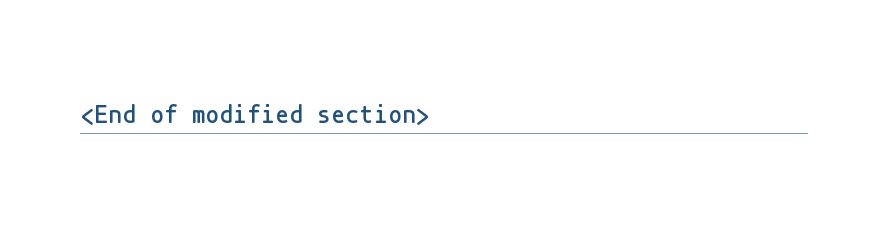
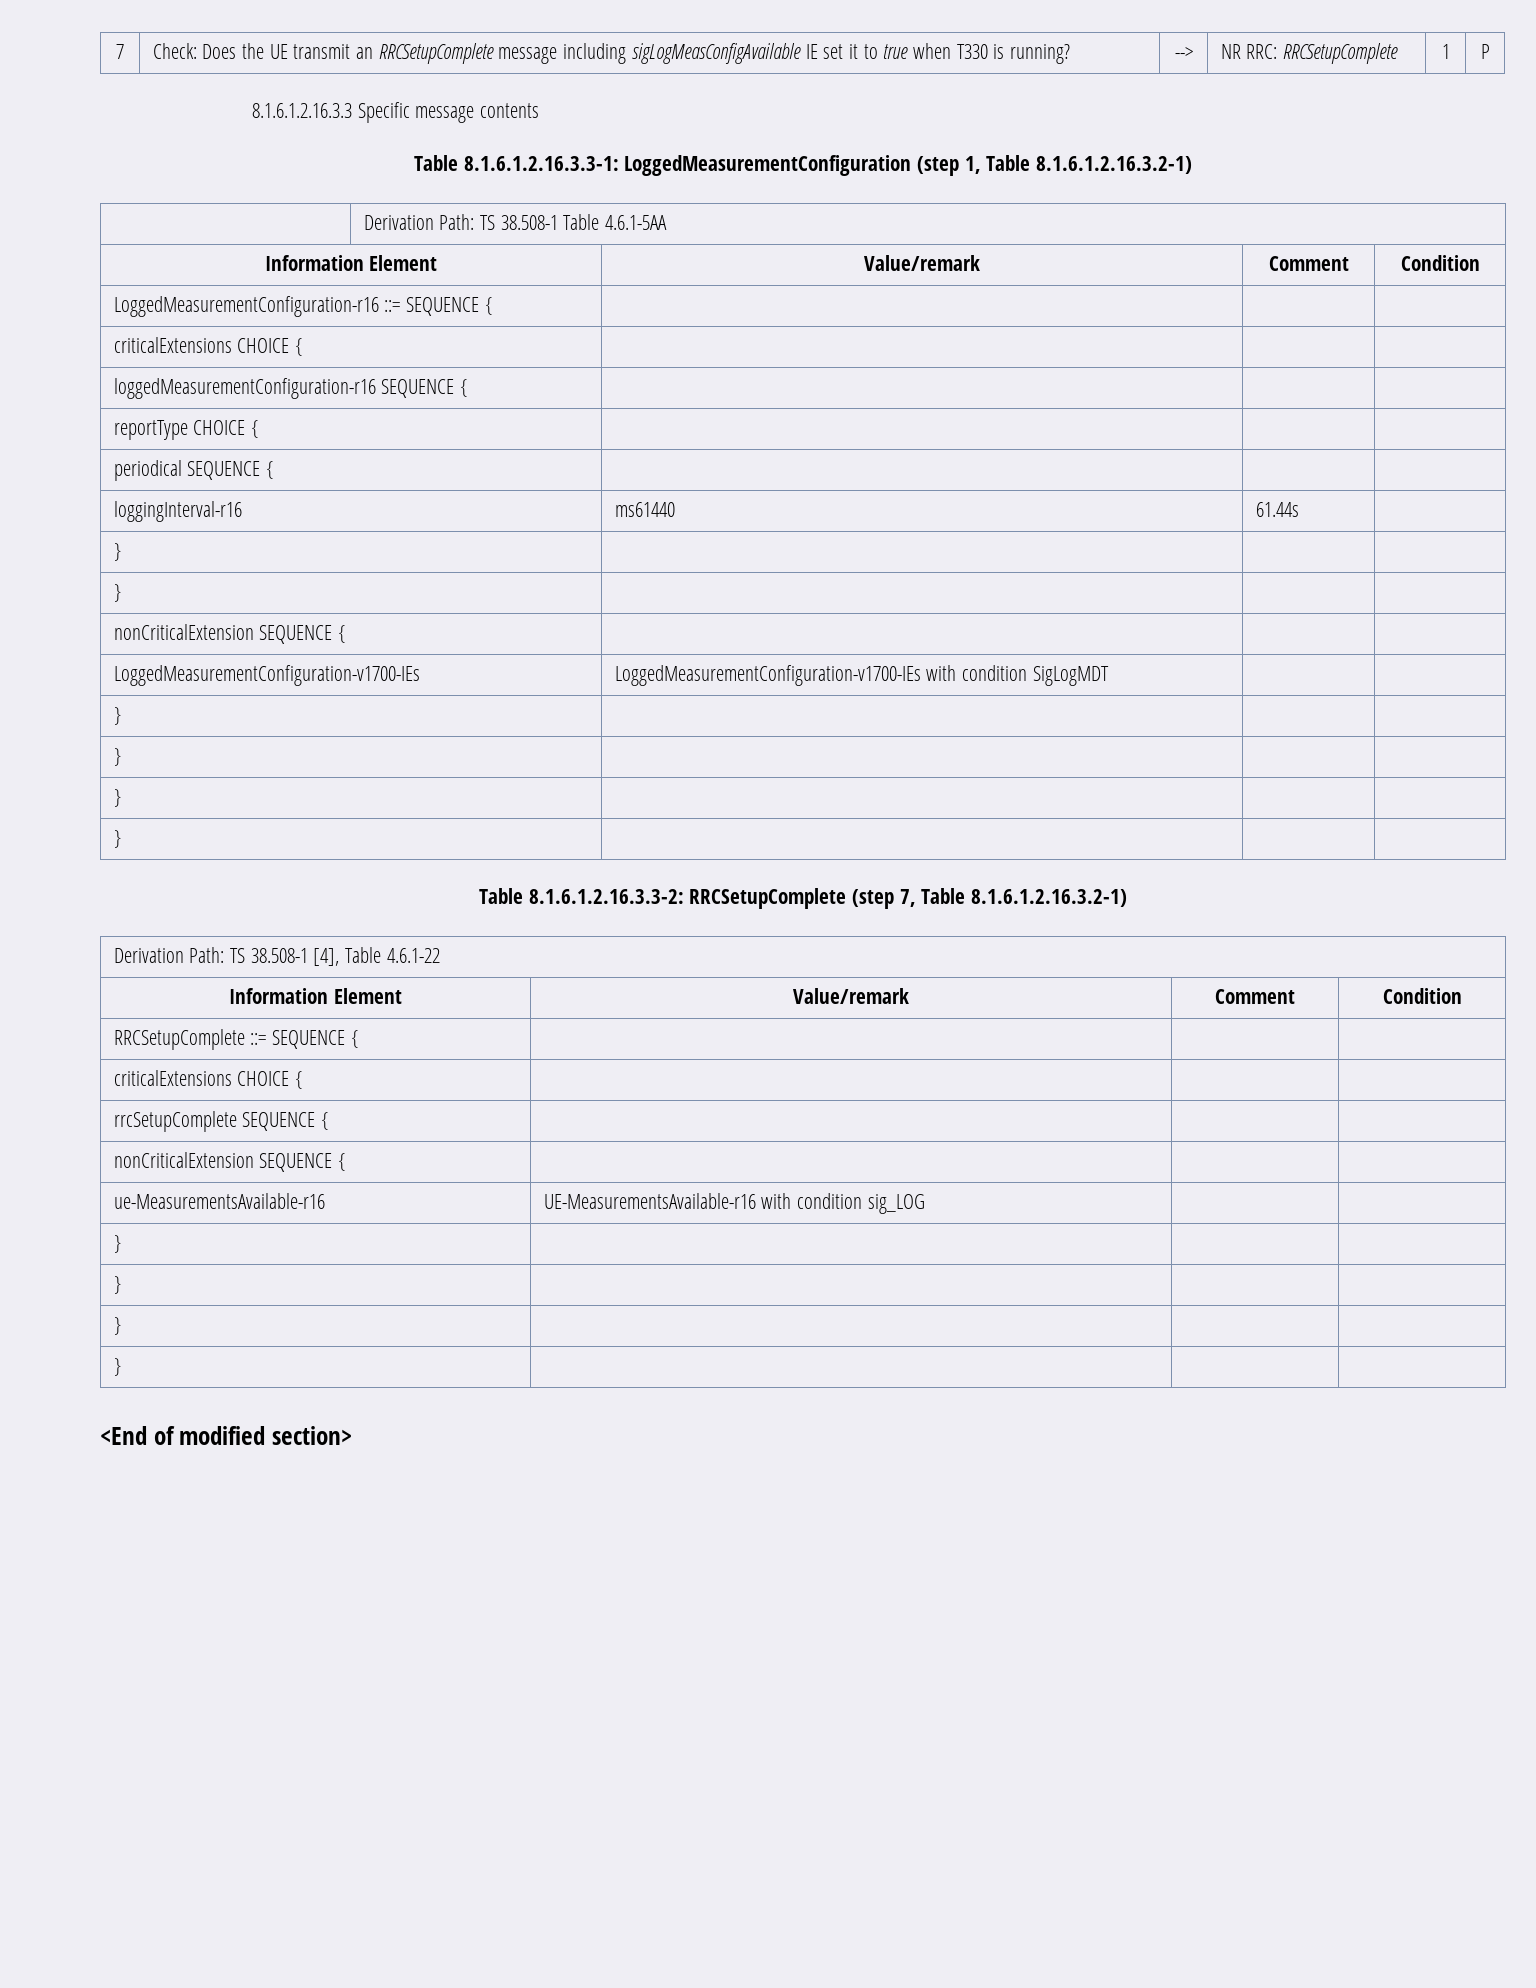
+ 7 | Check: Does the UE transmit an RRCSetupComplete message including sigLogMeasConfigAvailable IE set it to true when T330 is running? | --> | NR RRC: RRCSetupComplete | 1 | P
+ 8.1.6.1.2.16.3.3 Specific message contents
+ Table 8.1.6.1.2.16.3.3-1: LoggedMeasurementConfiguration (step 1, Table 8.1.6.1.2.16.3.2-1)
+ | Derivation Path: TS 38.508-1 Table 4.6.1-5AA
+ Information Element | Value/remark | Comment | Condition
+ LoggedMeasurementConfiguration-r16 ::= SEQUENCE { | | |
+ criticalExtensions CHOICE { | | |
+ loggedMeasurementConfiguration-r16 SEQUENCE { | | |
+ reportType CHOICE { | | |
+ periodical SEQUENCE { | | |
+ loggingInterval-r16 | ms61440 | 61.44s |
+ } | | |
+ } | | |
+ nonCriticalExtension SEQUENCE { | | |
+ LoggedMeasurementConfiguration-v1700-IEs | LoggedMeasurementConfiguration-v1700-IEs with condition SigLogMDT | |
+ } | | |
+ } | | |
+ } | | |
+ } | | |
+ Table 8.1.6.1.2.16.3.3-2: RRCSetupComplete (step 7, Table 8.1.6.1.2.16.3.2-1)
+ Derivation Path: TS 38.508-1 [4], Table 4.6.1-22
+ Information Element | Value/remark | Comment | Condition
+ RRCSetupComplete ::= SEQUENCE { | | |
+ criticalExtensions CHOICE { | | |
+ rrcSetupComplete SEQUENCE { | | |
+ nonCriticalExtension SEQUENCE { | | |
+ ue-MeasurementsAvailable-r16 | UE-MeasurementsAvailable-r16 with condition sig_LOG | |
+ } | | |
+ } | | |
+ } | | |
+ } | | |

